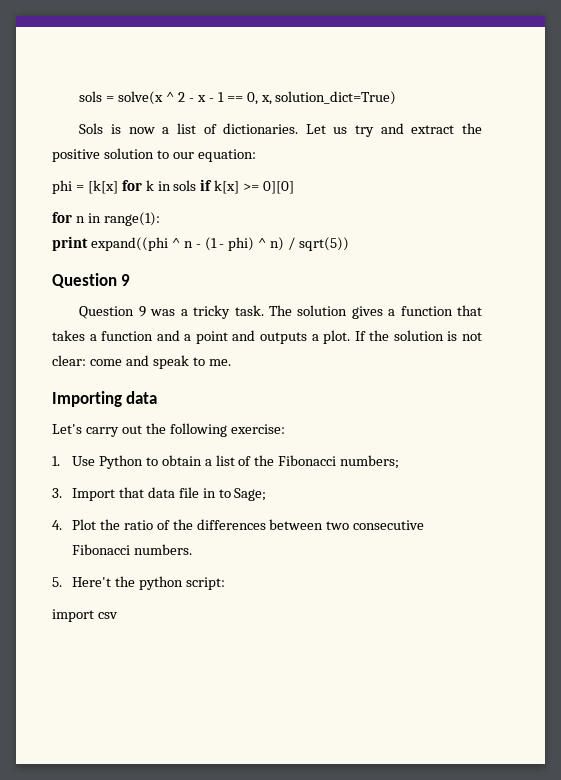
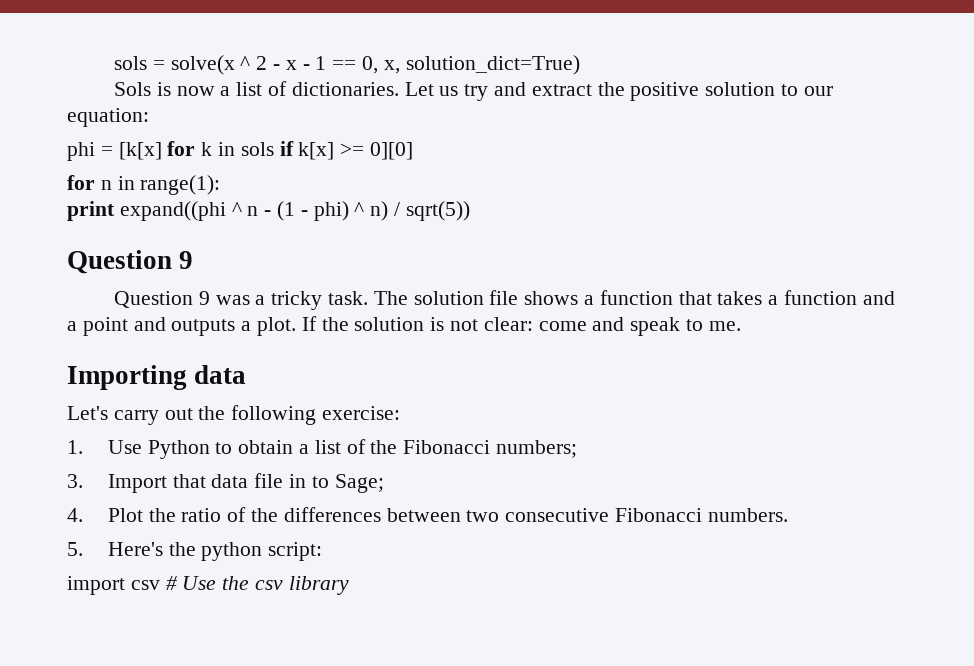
- The solution gives a function that takes a function and a point and outputs a plot.
+ The solution file shows a function that takes a function and a point and outputs a plot.
- 5. Here't the python script:
+ 5. Here's the python script:
- import csv
+ import csv # Use the csv library

